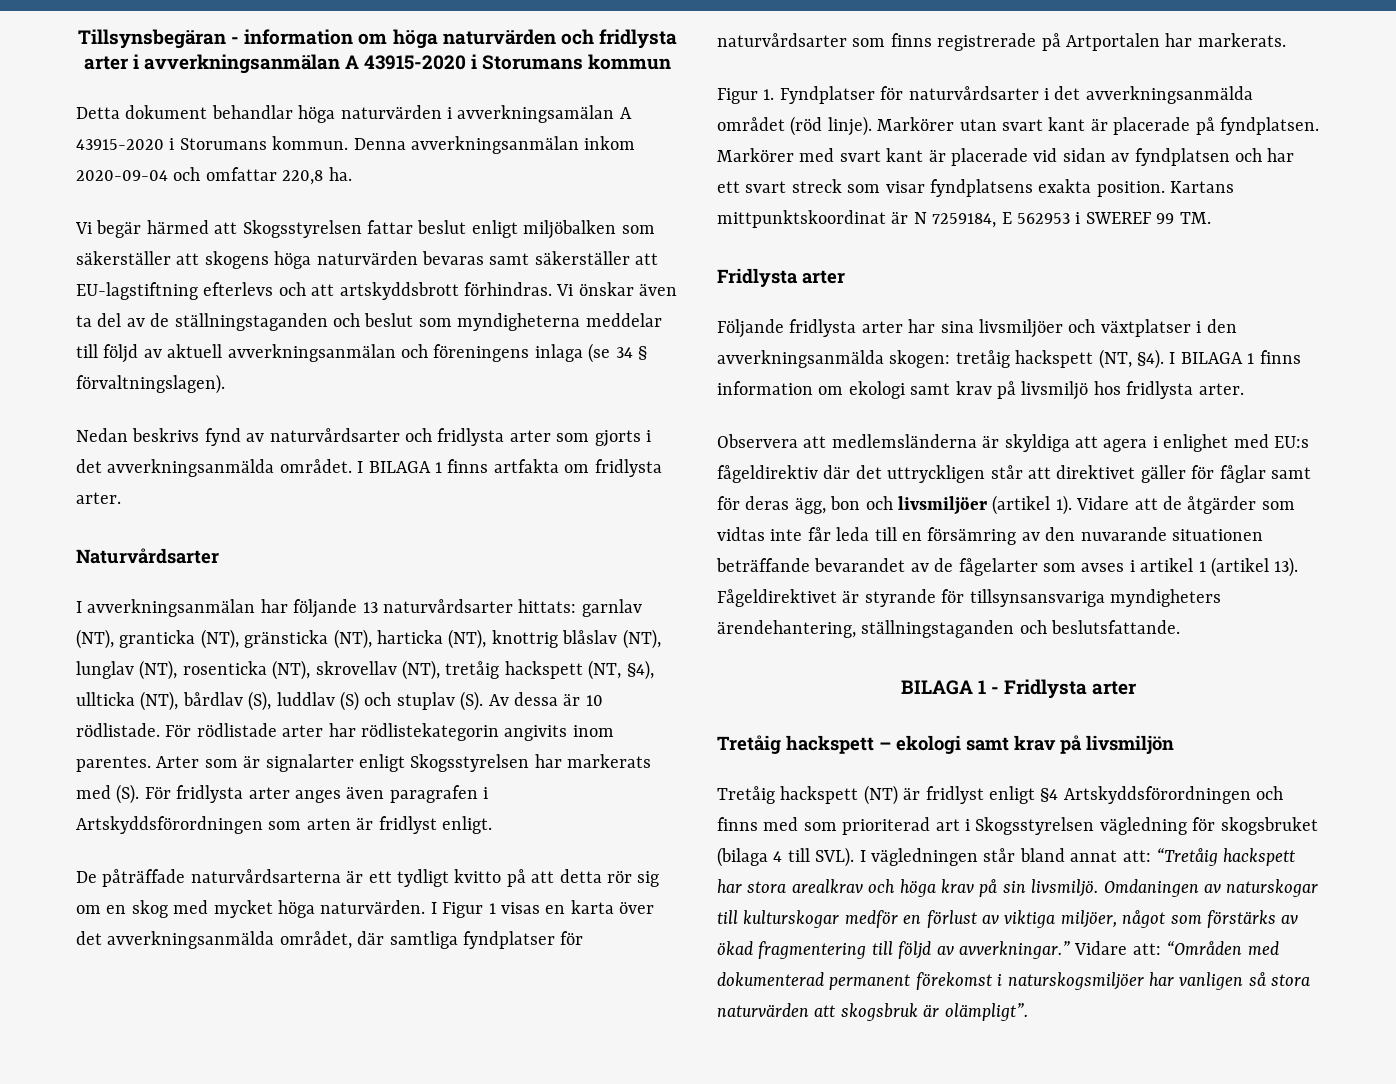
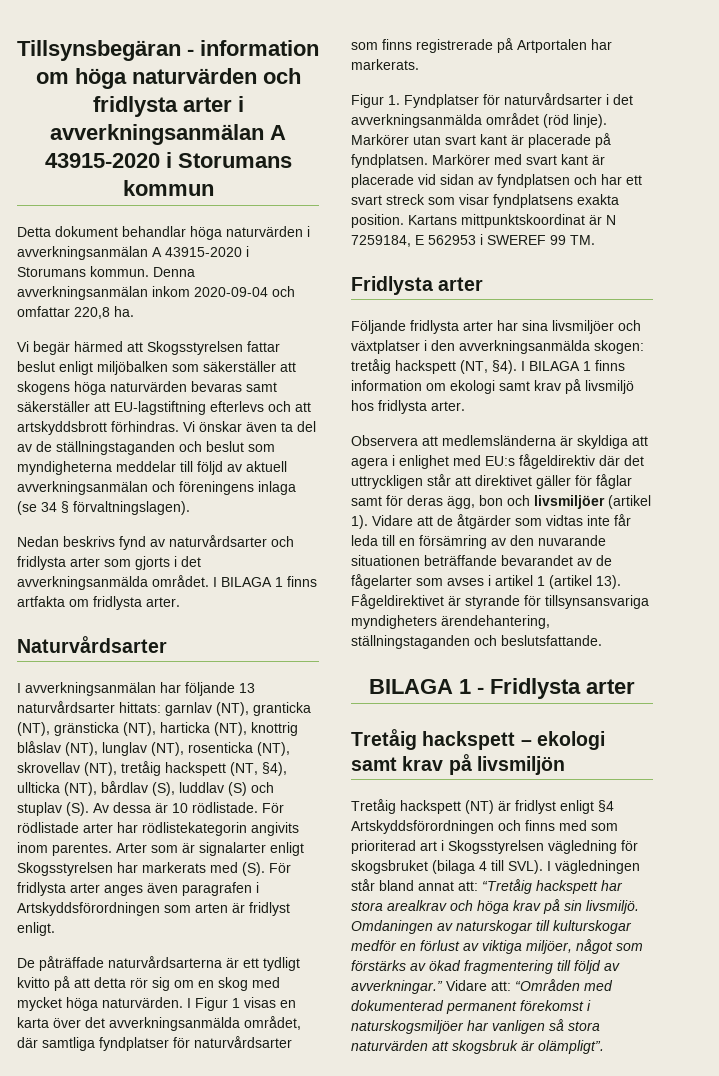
- Detta dokument behandlar höga naturvärden i avverkningsamälan A 43915-2020 i Storumans kommun.
+ Detta dokument behandlar höga naturvärden i avverkningsanmälan A 43915-2020 i Storumans kommun.

